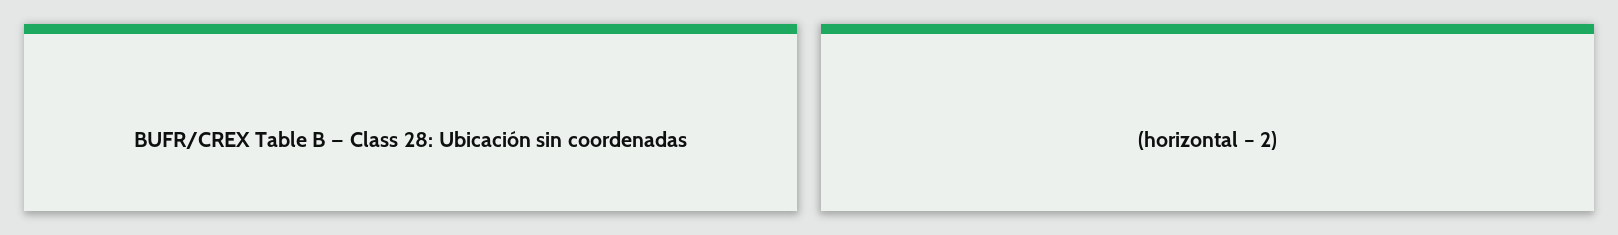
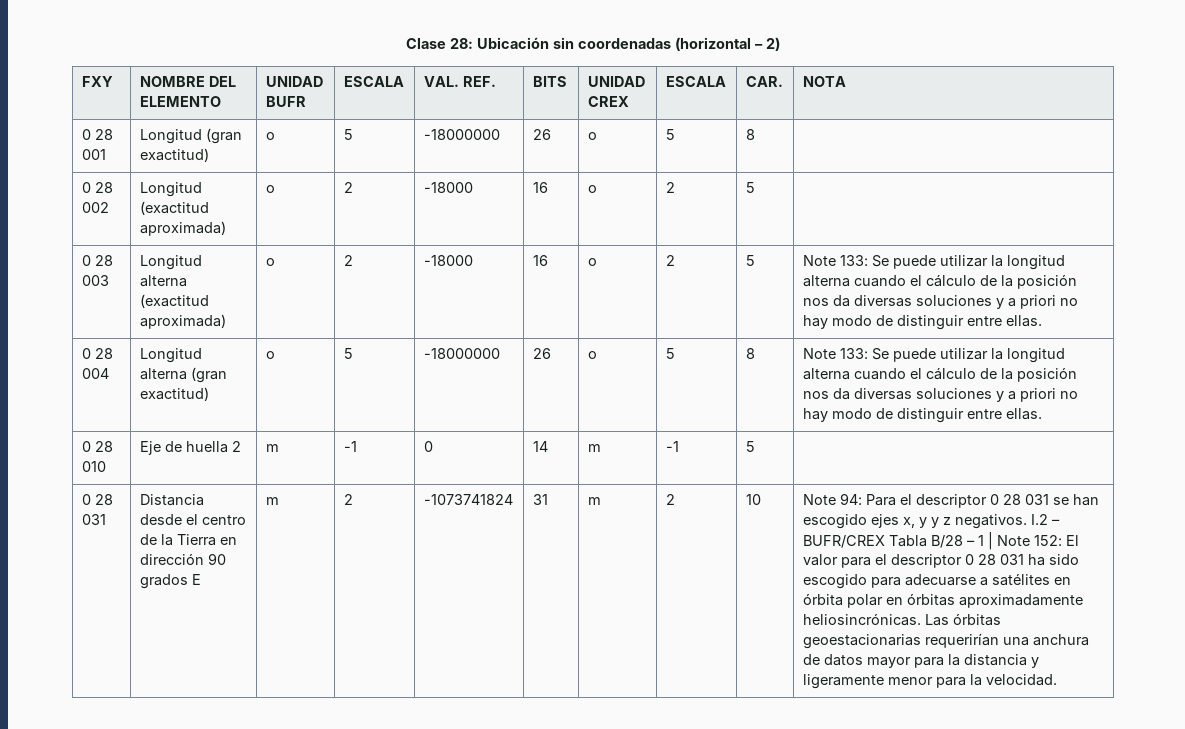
- BUFR/CREX Table B — Class 28: Ubicación sin coordenadas (horizontal – 2)
+ Clase 28: Ubicación sin coordenadas (horizontal – 2)
+ FXY | NOMBRE DEL ELEMENTO | UNIDAD BUFR | ESCALA | VAL. REF. | BITS | UNIDAD CREX | ESCALA | CAR. | NOTA
+ 0 28 001 | Longitud (gran exactitud) | o | 5 | -18000000 | 26 | o | 5 | 8 |
+ 0 28 002 | Longitud (exactitud aproximada) | o | 2 | -18000 | 16 | o | 2 | 5 |
+ 0 28 003 | Longitud alterna (exactitud aproximada) | o | 2 | -18000 | 16 | o | 2 | 5 | Note 133: Se puede utilizar la longitud alterna cuando el cálculo de la posición nos da diversas soluciones y a priori no hay modo de distinguir entre ellas.
+ 0 28 004 | Longitud alterna (gran exactitud) | o | 5 | -18000000 | 26 | o | 5 | 8 | Note 133: Se puede utilizar la longitud alterna cuando el cálculo de la posición nos da diversas soluciones y a priori no hay modo de distinguir entre ellas.
+ 0 28 010 | Eje de huella 2 | m | -1 | 0 | 14 | m | -1 | 5 |
+ 0 28 031 | Distancia desde el centro de la Tierra en dirección 90 grados E | m | 2 | -1073741824 | 31 | m | 2 | 10 | Note 94: Para el descriptor 0 28 031 se han escogido ejes x, y y z negativos. I.2 – BUFR/CREX Tabla B/28 – 1 | Note 152: El valor para el descriptor 0 28 031 ha sido escogido para adecuarse a satélites en órbita polar en órbitas aproximadamente heliosincrónicas. Las órbitas geoestacionarias requerirían una anchura de datos mayor para la distancia y ligeramente menor para la velocidad.

